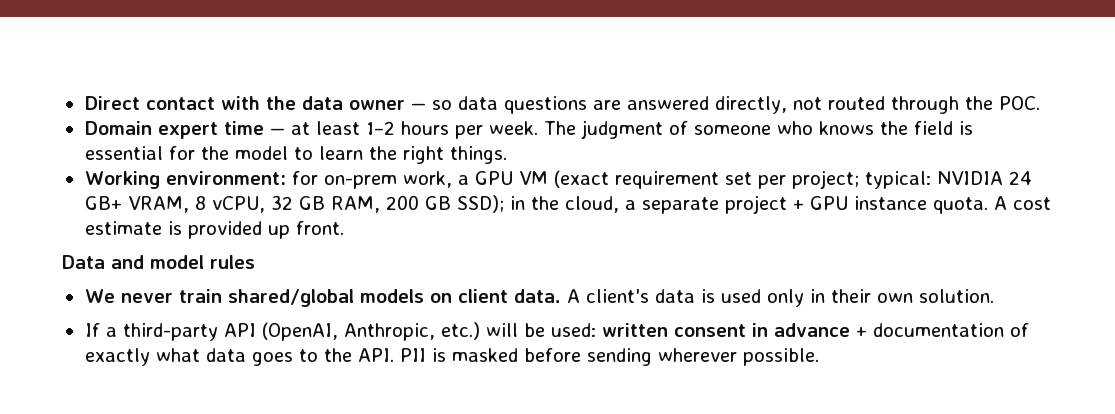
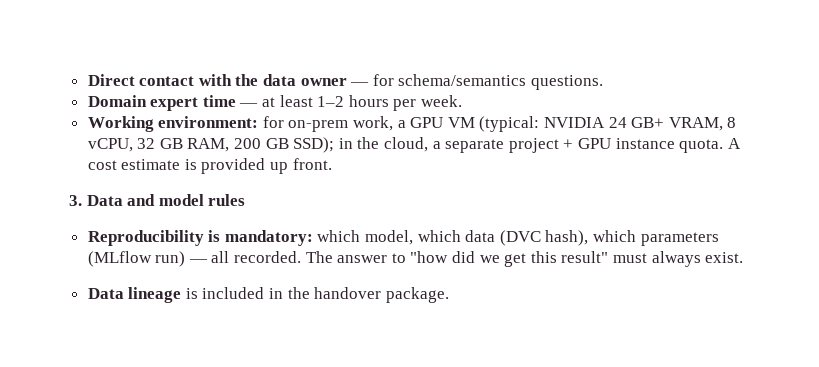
- Direct contact with the data owner — so data questions are answered directly, not routed through the POC.
+ Direct contact with the data owner — for schema/semantics questions.
- The judgment of someone who knows the field is essential for the model to learn the right things.
- Working environment: for on-prem work, a GPU VM (exact requirement set per project; typical: NVIDIA 24 GB+ VRAM, 8 vCPU, 32 GB RAM, 200 GB SSD); in the cloud, a separate project + GPU instance quota.
+ Working environment: for on-prem work, a GPU VM (typical: NVIDIA 24 GB+ VRAM, 8 vCPU, 32 GB RAM, 200 GB SSD); in the cloud, a separate project + GPU instance quota.
- Data and model rules
+ 3. Data and model rules
- We never train shared/global models on client data. A client's data is used only in their own solution.
- If a third-party API (OpenAI, Anthropic, etc.) will be used: written consent in advance + documentation of exactly what data goes to the API. PII is masked before sending wherever possible.
+ Reproducibility is mandatory: which model, which data (DVC hash), which parameters (MLflow run) — all recorded. The answer to "how did we get this result" must always exist.
+ Data lineage is included in the handover package.

